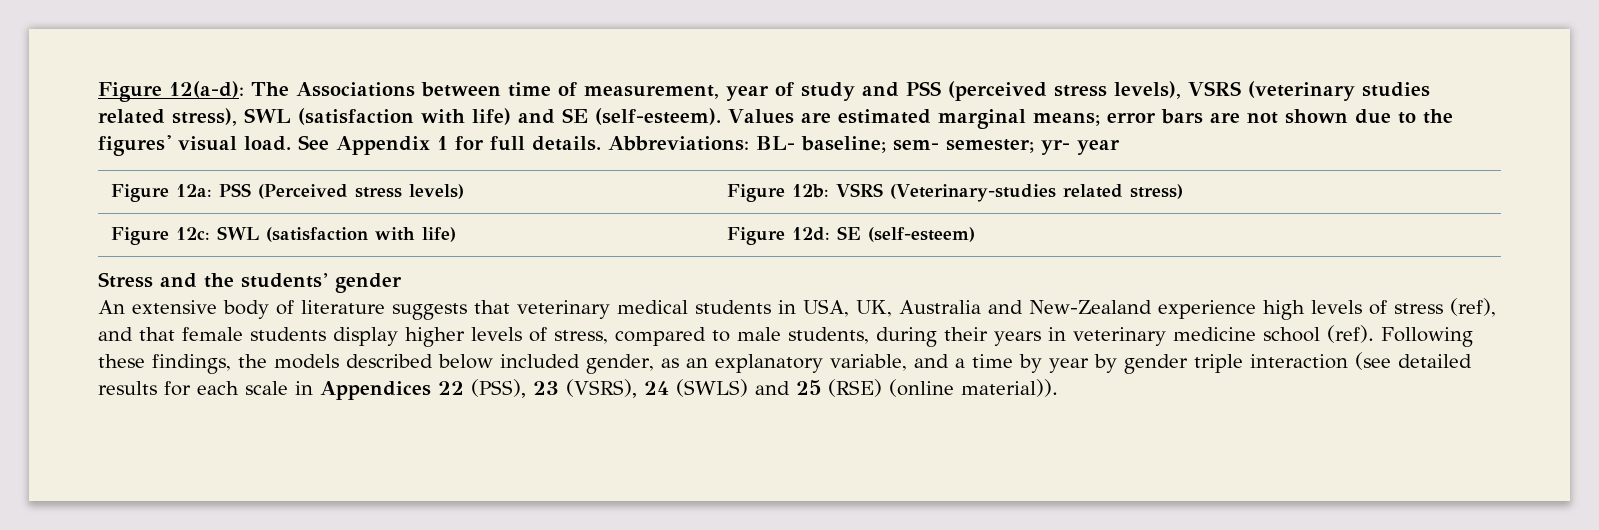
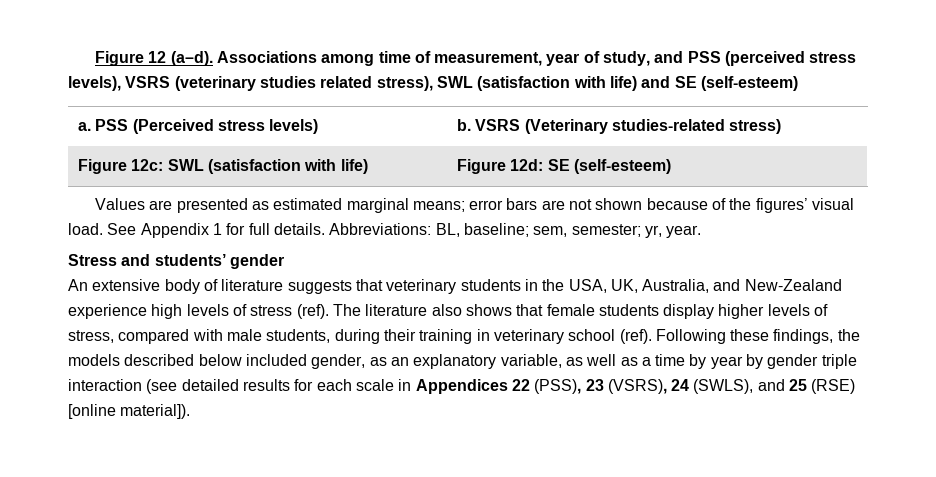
- Figure 12(a-d): The Associations between time of measurement, year of study and PSS (perceived stress levels), VSRS (veterinary studies related stress), SWL (satisfaction with life) and SE (self-esteem). Values are estimated marginal means; error bars are not shown due to the figures' visual load. See Appendix 1 for full details. Abbreviations: BL- baseline; sem- semester; yr- year
- Figure 12a: PSS (Perceived stress levels) | Figure 12b: VSRS (Veterinary-studies related stress)
+ Figure 12 (a–d). Associations among time of measurement, year of study, and PSS (perceived stress levels), VSRS (veterinary studies related stress), SWL (satisfaction with life) and SE (self-esteem)
+ a. PSS (Perceived stress levels) | b. VSRS (Veterinary studies-related stress)
+ Values are presented as estimated marginal means; error bars are not shown because of the figures’ visual load. See Appendix 1 for full details. Abbreviations: BL, baseline; sem, semester; yr, year.
- Stress and the students’ gender
+ Stress and students’ gender
- An extensive body of literature suggests that veterinary medical students in USA, UK, Australia and New-Zealand experience high levels of stress (ref), and that female students display higher levels of stress, compared to male students, during their years in veterinary medicine school (ref).
+ An extensive body of literature suggests that veterinary students in the USA, UK, Australia, and New-Zealand experience high levels of stress (ref). The literature also shows that female students display higher levels of stress, compared with male students, during their training in veterinary school (ref).
- Following these findings, the models described below included gender, as an explanatory variable, and a time by year by gender triple interaction (see detailed results for each scale in Appendices 22 (PSS), 23 (VSRS), 24 (SWLS) and 25 (RSE) (online material)).
+ Following these findings, the models described below included gender, as an explanatory variable, as well as a time by year by gender triple interaction (see detailed results for each scale in Appendices 22 (PSS), 23 (VSRS), 24 (SWLS), and 25 (RSE) [online material]).

